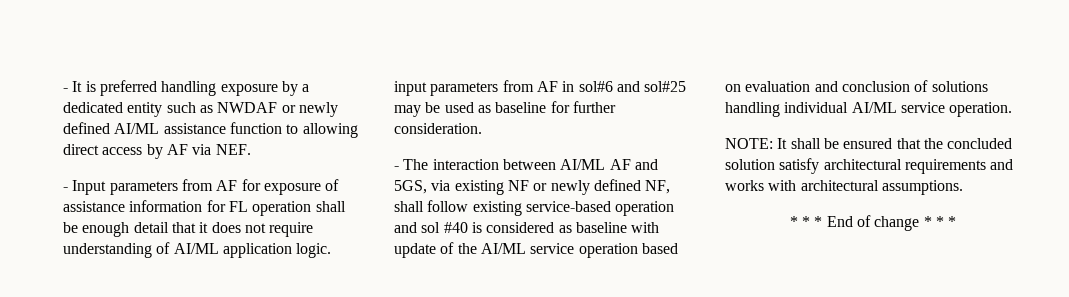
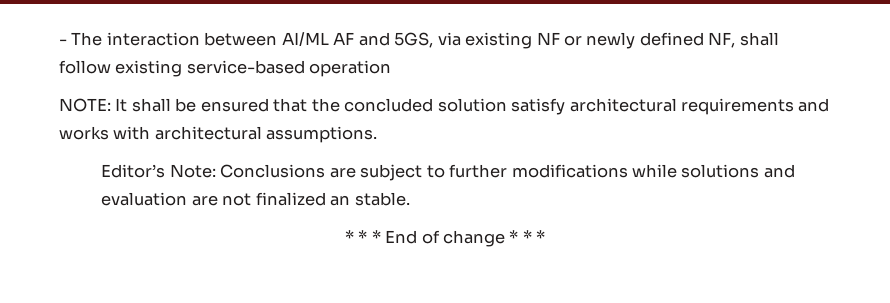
- - It is preferred handling exposure by a dedicated entity such as NWDAF or newly defined AI/ML assistance function to allowing direct access by AF via NEF.
- - Input parameters from AF for exposure of assistance information for FL operation shall be enough detail that it does not require understanding of AI/ML application logic. input parameters from AF in sol#6 and sol#25 may be used as baseline for further consideration.
- - The interaction between AI/ML AF and 5GS, via existing NF or newly defined NF, shall follow existing service-based operation and sol #40 is considered as baseline with update of the AI/ML service operation based on evaluation and conclusion of solutions handling individual AI/ML service operation.
+ - The interaction between AI/ML AF and 5GS, via existing NF or newly defined NF, shall follow existing service-based operation
+ Editor’s Note: Conclusions are subject to further modifications while solutions and evaluation are not finalized an stable.

